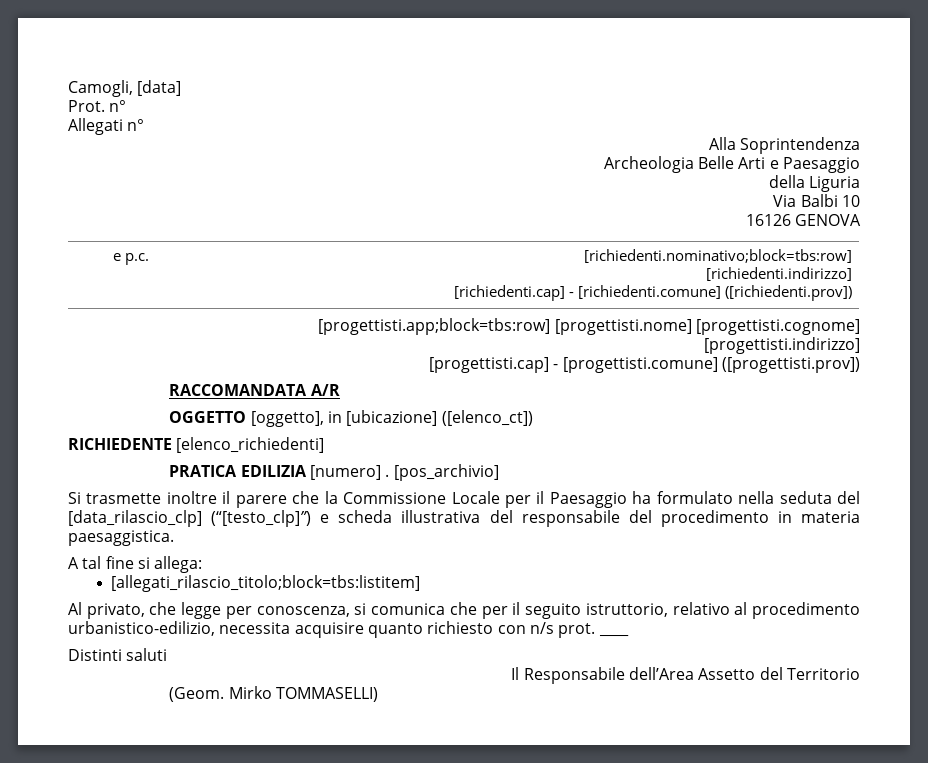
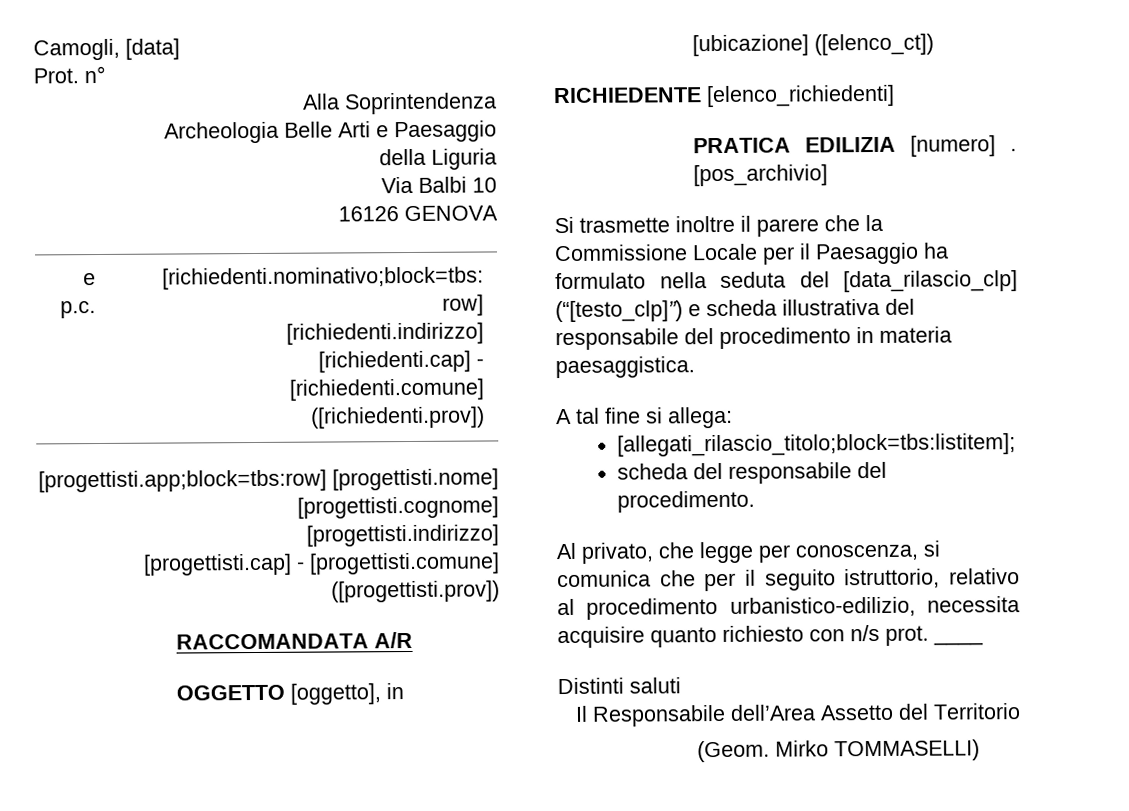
- Allegati n°
- [allegati_rilascio_titolo;block=tbs:listitem]
+ [allegati_rilascio_titolo;block=tbs:listitem];
+ scheda del responsabile del procedimento.

